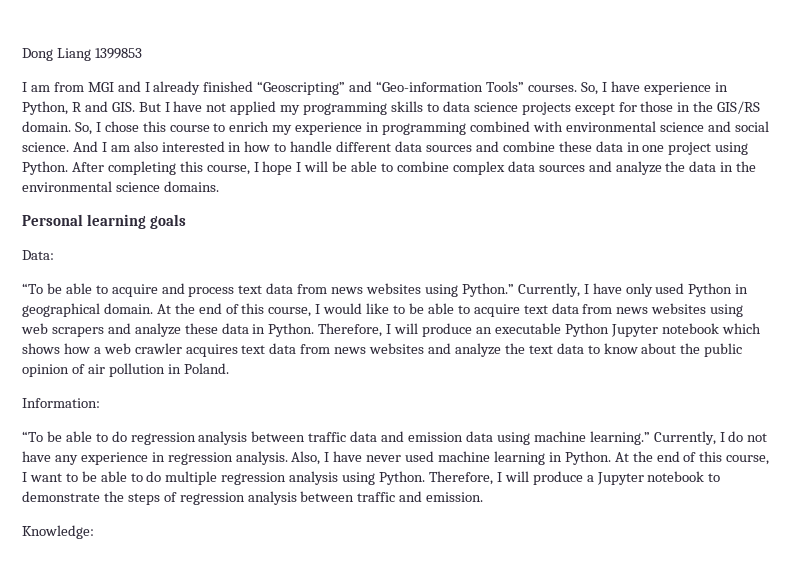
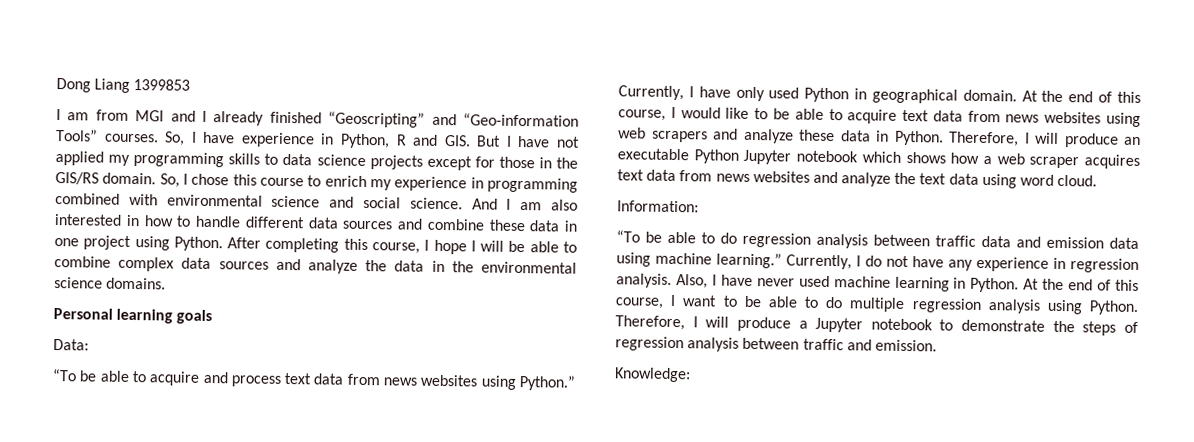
- Therefore, I will produce an executable Python Jupyter notebook which shows how a web crawler acquires text data from news websites and analyze the text data to know about the public opinion of air pollution in Poland.
+ Therefore, I will produce an executable Python Jupyter notebook which shows how a web scraper acquires text data from news websites and analyze the text data using word cloud.

